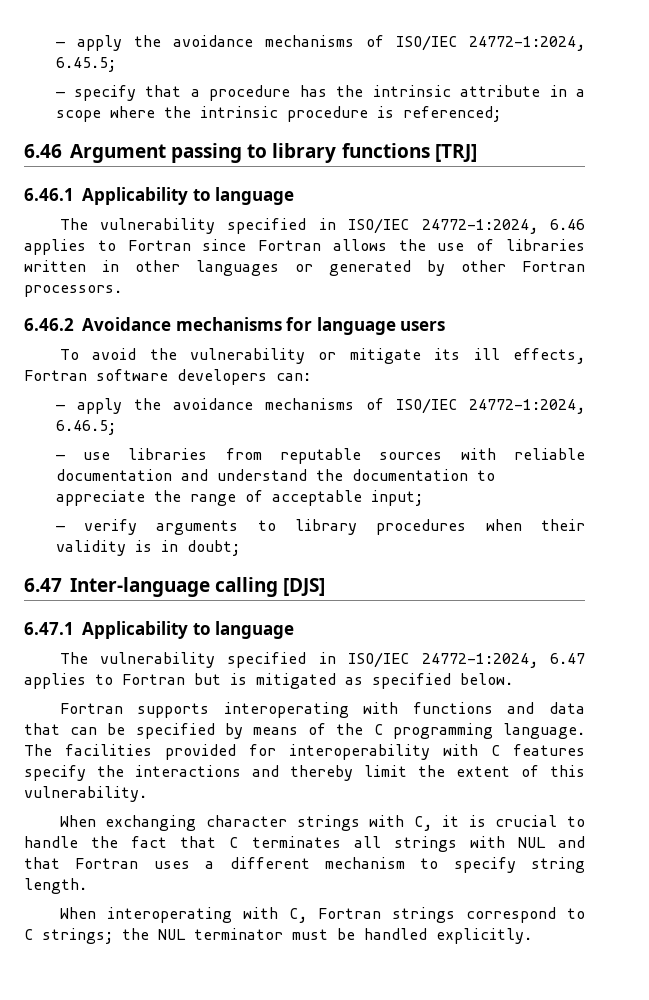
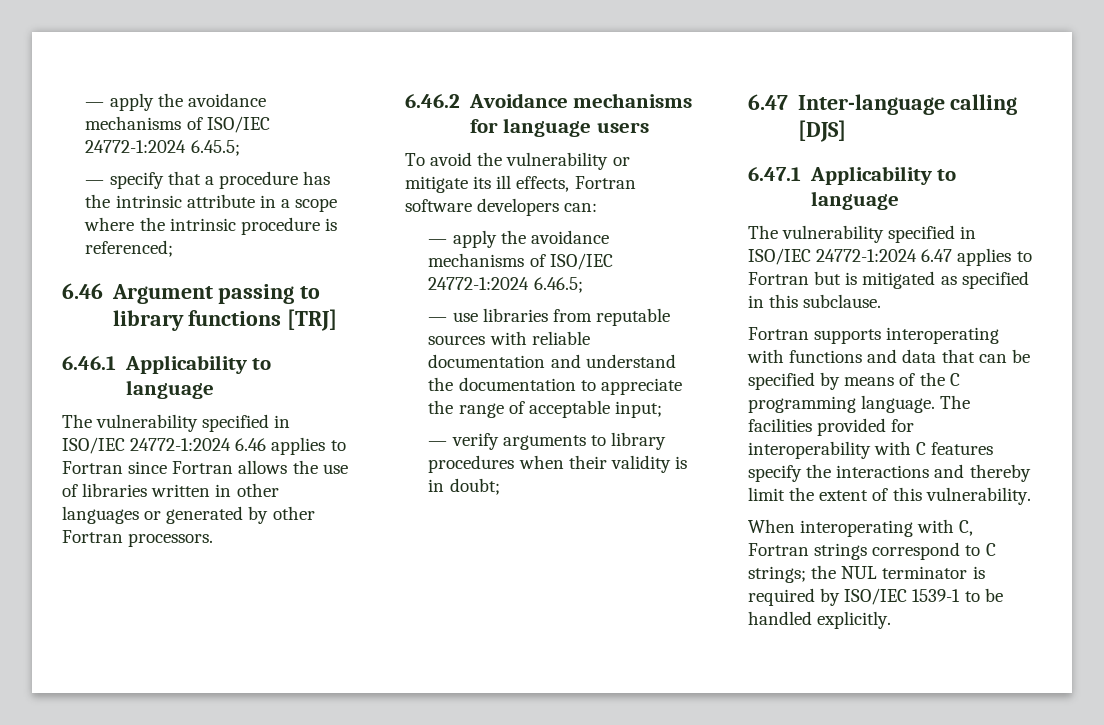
- — apply the avoidance mechanisms of ISO/IEC 24772-1:2024, 6.45.5;
+ — apply the avoidance mechanisms of ISO/IEC 24772-1:2024 6.45.5;
- The vulnerability specified in ISO/IEC 24772-1:2024, 6.46 applies to Fortran since Fortran allows the use of libraries written in other languages or generated by other Fortran processors.
+ The vulnerability specified in ISO/IEC 24772-1:2024 6.46 applies to Fortran since Fortran allows the use of libraries written in other languages or generated by other Fortran processors.
- — apply the avoidance mechanisms of ISO/IEC 24772-1:2024, 6.46.5;
+ — apply the avoidance mechanisms of ISO/IEC 24772-1:2024 6.46.5;
- The vulnerability specified in ISO/IEC 24772-1:2024, 6.47 applies to Fortran but is mitigated as specified below.
+ The vulnerability specified in ISO/IEC 24772-1:2024 6.47 applies to Fortran but is mitigated as specified in this subclause.
- When exchanging character strings with C, it is crucial to handle the fact that C terminates all strings with NUL and that Fortran uses a different mechanism to specify string length.
- When interoperating with C, Fortran strings correspond to C strings; the NUL terminator must be handled explicitly.
+ When interoperating with C, Fortran strings correspond to C strings; the NUL terminator is required by ISO/IEC 1539-1 to be handled explicitly.

